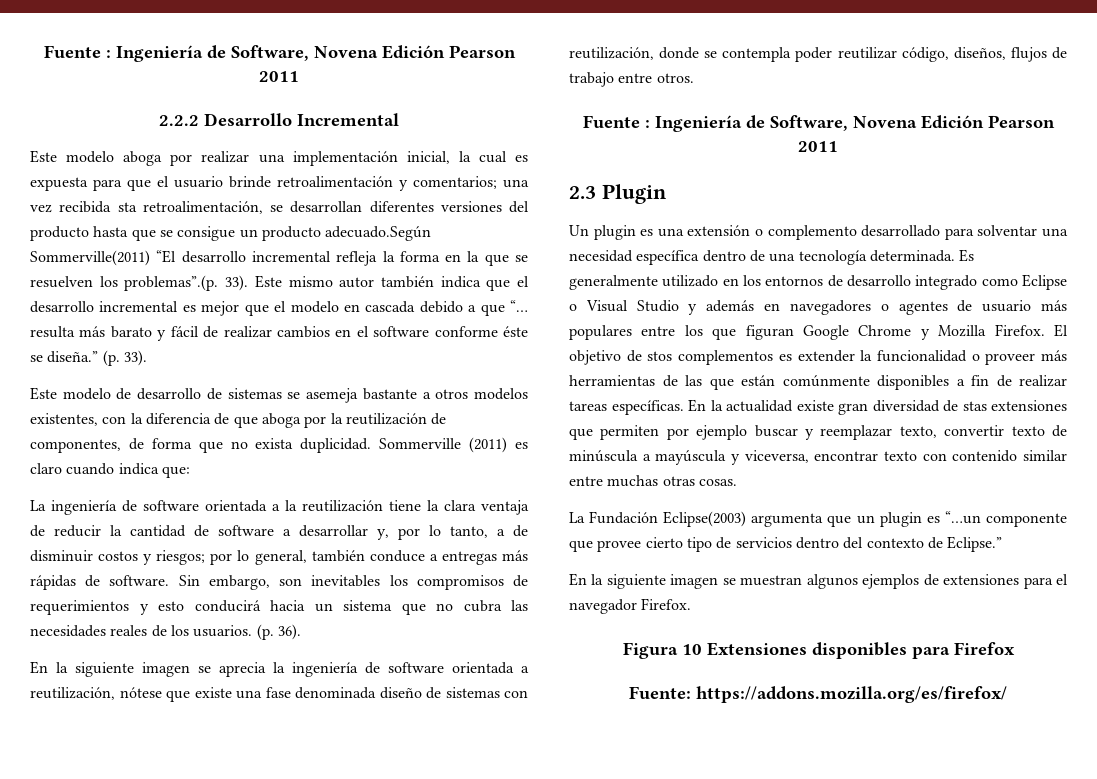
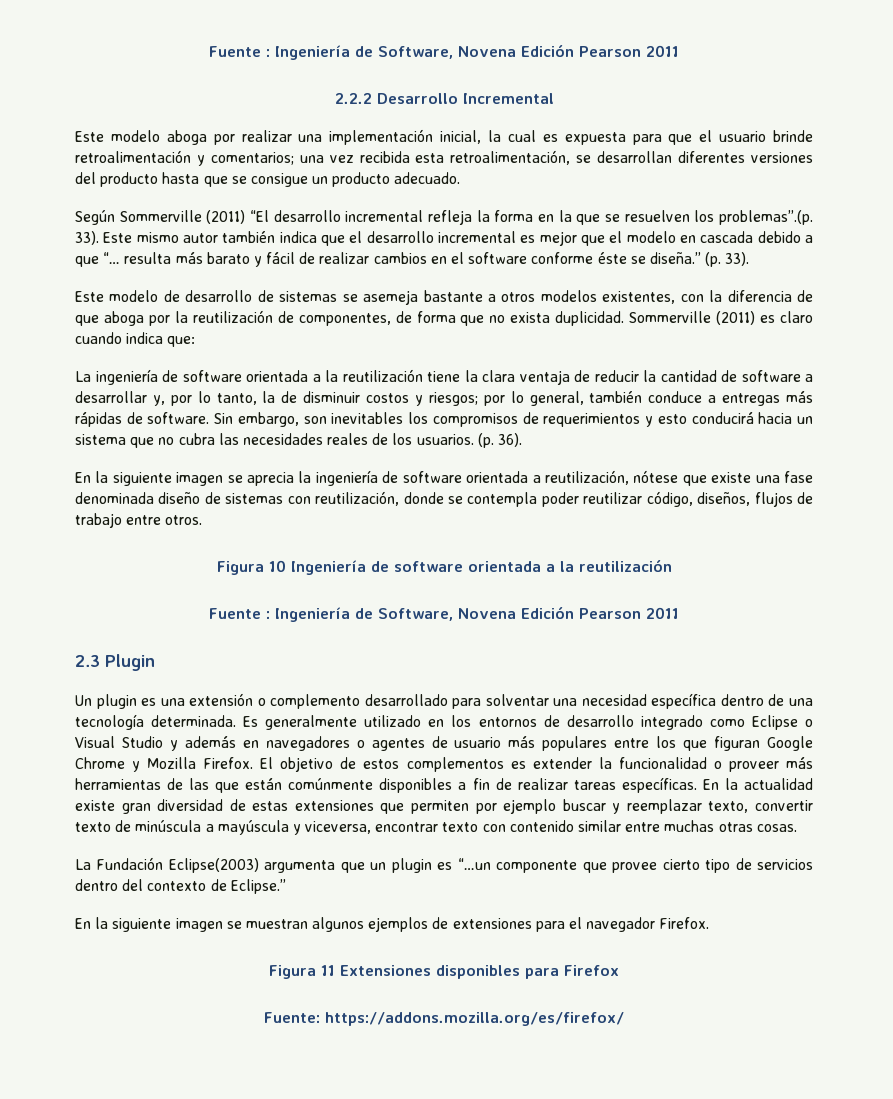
- Este modelo aboga por realizar una implementación inicial, la cual es expuesta para que el usuario brinde retroalimentación y comentarios; una vez recibida sta retroalimentación, se desarrollan diferentes versiones del producto hasta que se consigue un producto adecuado.Según Sommerville(2011) “El desarrollo incremental refleja la forma en la que se resuelven los problemas”.(p. 33).
+ Este modelo aboga por realizar una implementación inicial, la cual es expuesta para que el usuario brinde retroalimentación y comentarios; una vez recibida esta retroalimentación, se desarrollan diferentes versiones del producto hasta que se consigue un producto adecuado.
+ Según Sommerville (2011) “El desarrollo incremental refleja la forma en la que se resuelven los problemas”.(p. 33).
- La ingeniería de software orientada a la reutilización tiene la clara ventaja de reducir la cantidad de software a desarrollar y, por lo tanto, a de disminuir costos y riesgos; por lo general, también conduce a entregas más rápidas de software.
+ La ingeniería de software orientada a la reutilización tiene la clara ventaja de reducir la cantidad de software a desarrollar y, por lo tanto, la de disminuir costos y riesgos; por lo general, también conduce a entregas más rápidas de software.
+ Figura 10 Ingeniería de software orientada a la reutilización
- El objetivo de stos complementos es extender la funcionalidad o proveer más herramientas de las que están comúnmente disponibles a fin de realizar tareas específicas.
+ El objetivo de estos complementos es extender la funcionalidad o proveer más herramientas de las que están comúnmente disponibles a fin de realizar tareas específicas.
- En la actualidad existe gran diversidad de stas extensiones que permiten por ejemplo buscar y reemplazar texto, convertir texto de minúscula a mayúscula y viceversa, encontrar texto con contenido similar entre muchas otras cosas.
+ En la actualidad existe gran diversidad de estas extensiones que permiten por ejemplo buscar y reemplazar texto, convertir texto de minúscula a mayúscula y viceversa, encontrar texto con contenido similar entre muchas otras cosas.
- Figura 10 Extensiones disponibles para Firefox
+ Figura 11 Extensiones disponibles para Firefox

